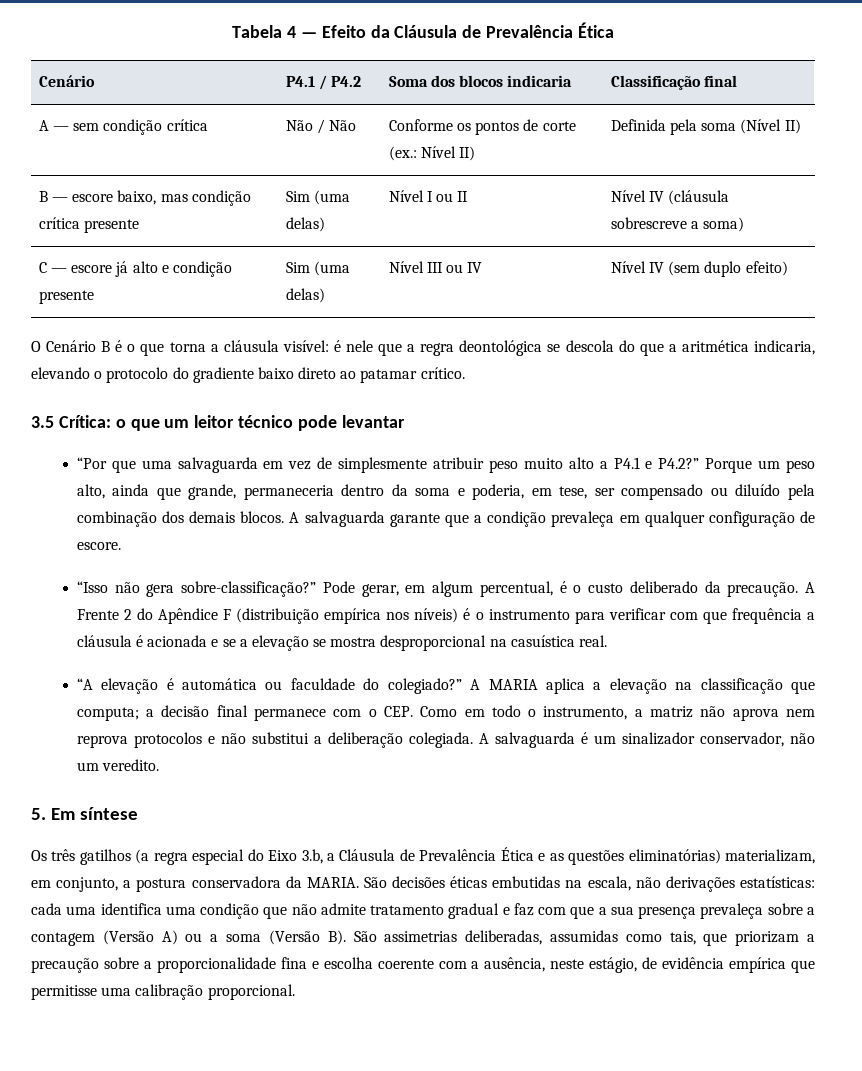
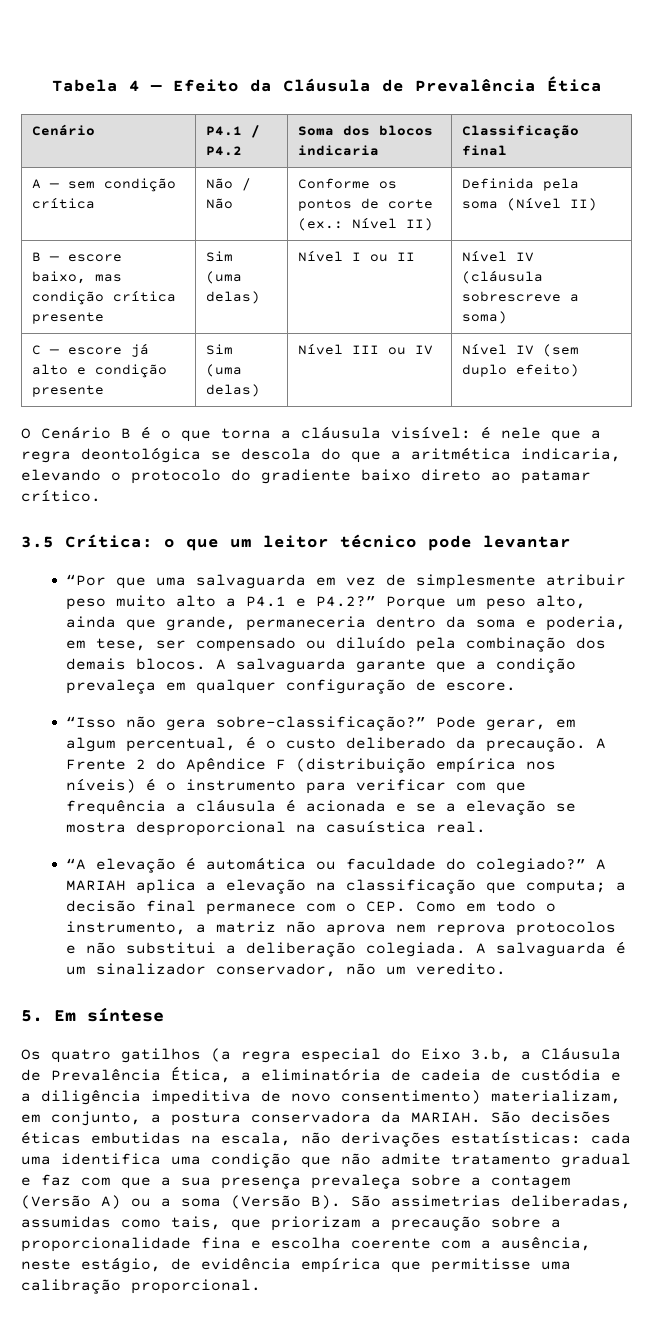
- A MARIA aplica a elevação na classificação que computa; a decisão final permanece com o CEP. Como em todo o instrumento, a matriz não aprova nem reprova protocolos e não substitui a deliberação colegiada.
+ A MARIAH aplica a elevação na classificação que computa; a decisão final permanece com o CEP. Como em todo o instrumento, a matriz não aprova nem reprova protocolos e não substitui a deliberação colegiada.
- Os três gatilhos (a regra especial do Eixo 3.b, a Cláusula de Prevalência Ética e as questões eliminatórias) materializam, em conjunto, a postura conservadora da MARIA.
+ Os quatro gatilhos (a regra especial do Eixo 3.b, a Cláusula de Prevalência Ética, a eliminatória de cadeia de custódia e a diligência impeditiva de novo consentimento) materializam, em conjunto, a postura conservadora da MARIAH.

